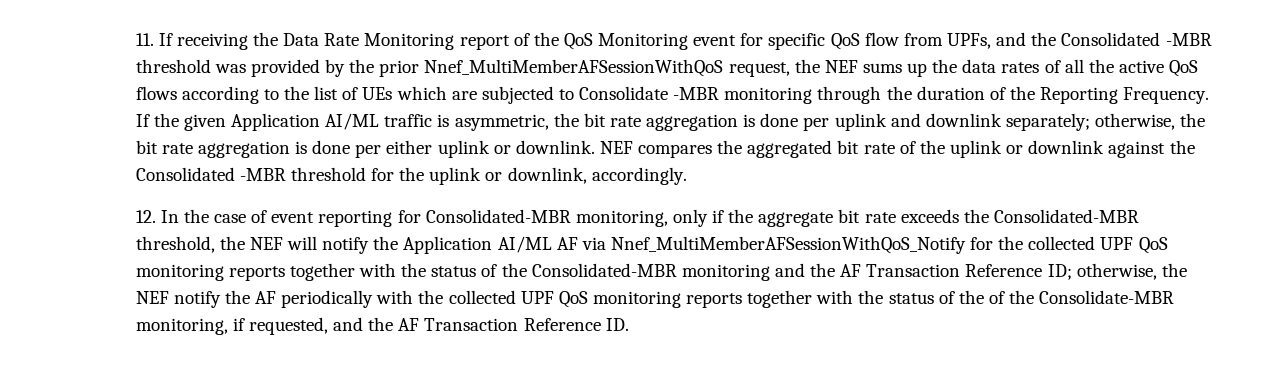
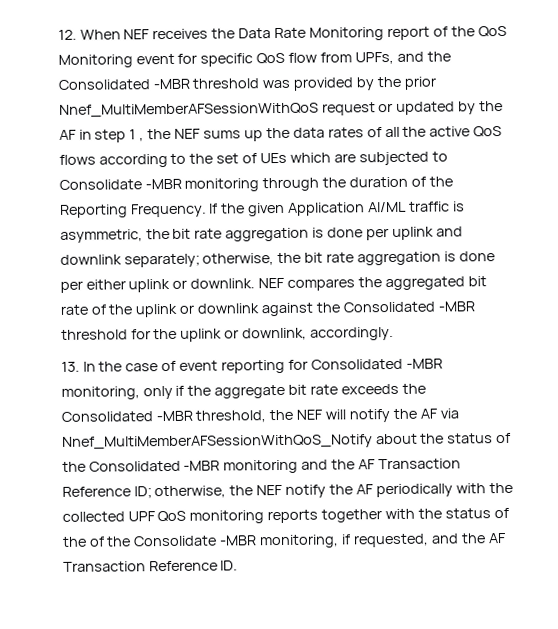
- 11. If receiving the Data Rate Monitoring report of the QoS Monitoring event for specific QoS flow from UPFs, and the Consolidated -MBR threshold was provided by the prior Nnef_MultiMemberAFSessionWithQoS request, the NEF sums up the data rates of all the active QoS flows according to the list of UEs which are subjected to Consolidate -MBR monitoring through the duration of the Reporting Frequency.
+ 12. When NEF receives the Data Rate Monitoring report of the QoS Monitoring event for specific QoS flow from UPFs, and the Consolidated -MBR threshold was provided by the prior Nnef_MultiMemberAFSessionWithQoS request or updated by the AF in step 1 , the NEF sums up the data rates of all the active QoS flows according to the set of UEs which are subjected to Consolidate -MBR monitoring through the duration of the Reporting Frequency.
- 12. In the case of event reporting for Consolidated-MBR monitoring, only if the aggregate bit rate exceeds the Consolidated-MBR threshold, the NEF will notify the Application AI/ML AF via Nnef_MultiMemberAFSessionWithQoS_Notify for the collected UPF QoS monitoring reports together with the status of the Consolidated-MBR monitoring and the AF Transaction Reference ID;
+ 13. In the case of event reporting for Consolidated -MBR monitoring, only if the aggregate bit rate exceeds the Consolidated -MBR threshold, the NEF will notify the AF via Nnef_MultiMemberAFSessionWithQoS_Notify about the status of the Consolidated -MBR monitoring and the AF Transaction Reference ID;
- otherwise, the NEF notify the AF periodically with the collected UPF QoS monitoring reports together with the status of the of the Consolidate-MBR monitoring, if requested, and the AF Transaction Reference ID.
+ otherwise, the NEF notify the AF periodically with the collected UPF QoS monitoring reports together with the status of the of the Consolidate -MBR monitoring, if requested, and the AF Transaction Reference ID.

